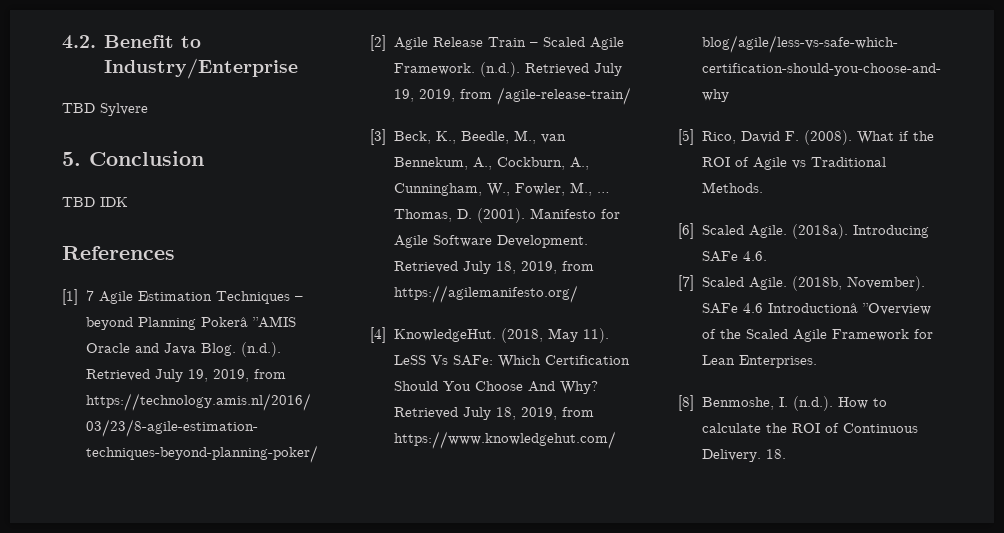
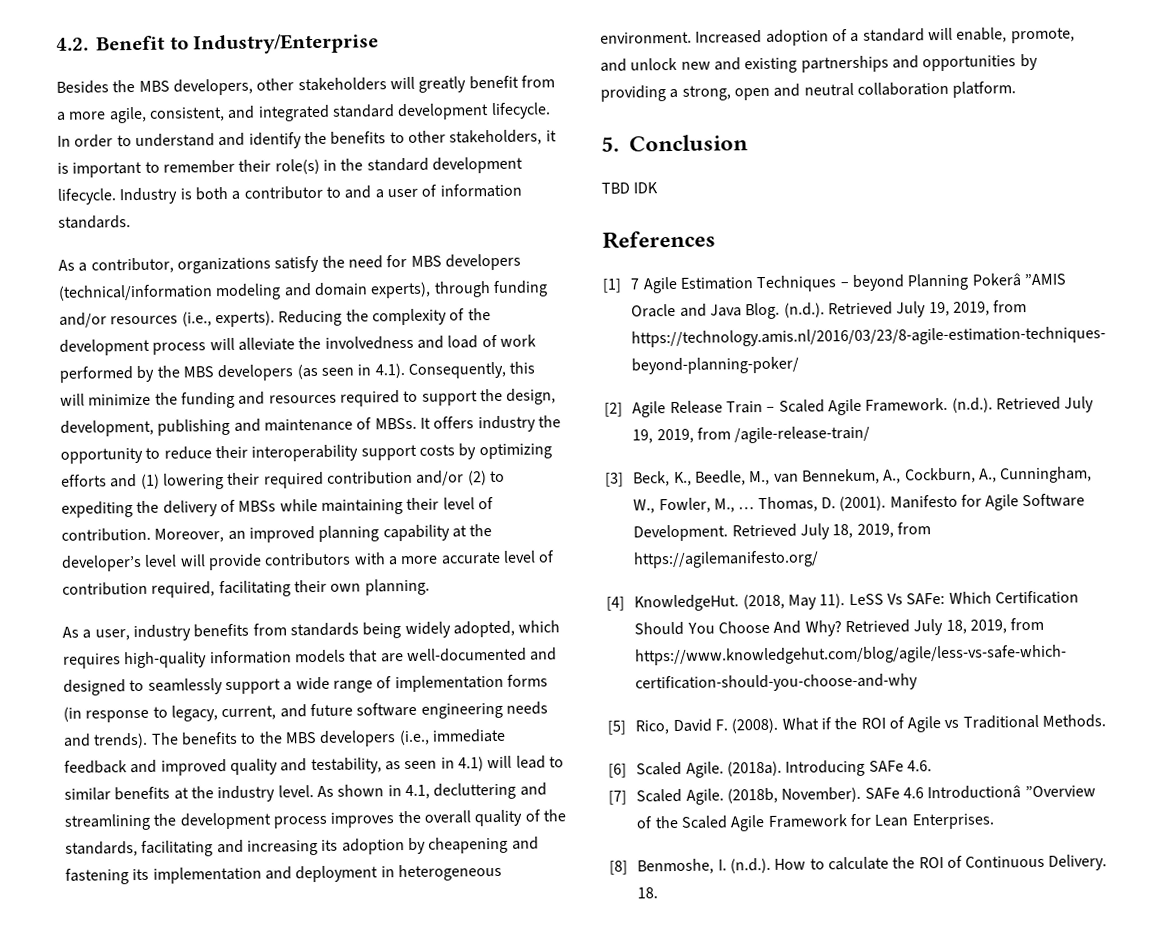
- TBD Sylvere
+ Besides the MBS developers, other stakeholders will greatly benefit from a more agile, consistent, and integrated standard development lifecycle. In order to understand and identify the benefits to other stakeholders, it is important to remember their role(s) in the standard development lifecycle. Industry is both a contributor to and a user of information standards.
+ As a contributor, organizations satisfy the need for MBS developers (technical/information modeling and domain experts), through funding and/or resources (i.e., experts). Reducing the complexity of the development process will alleviate the involvedness and load of work performed by the MBS developers (as seen in 4.1). Consequently, this will minimize the funding and resources required to support the design, development, publishing and maintenance of MBSs. It offers industry the opportunity to reduce their interoperability support costs by optimizing efforts and (1) lowering their required contribution and/or (2) to expediting the delivery of MBSs while maintaining their level of contribution. Moreover, an improved planning capability at the developer’s level will provide contributors with a more accurate level of contribution required, facilitating their own planning.
+ As a user, industry benefits from standards being widely adopted, which requires high-quality information models that are well-documented and designed to seamlessly support a wide range of implementation forms (in response to legacy, current, and future software engineering needs and trends). The benefits to the MBS developers (i.e., immediate feedback and improved quality and testability, as seen in 4.1) will lead to similar benefits at the industry level. As shown in 4.1, decluttering and streamlining the development process improves the overall quality of the standards, facilitating and increasing its adoption by cheapening and fastening its implementation and deployment in heterogeneous environment. Increased adoption of a standard will enable, promote, and unlock new and existing partnerships and opportunities by providing a strong, open and neutral collaboration platform.

